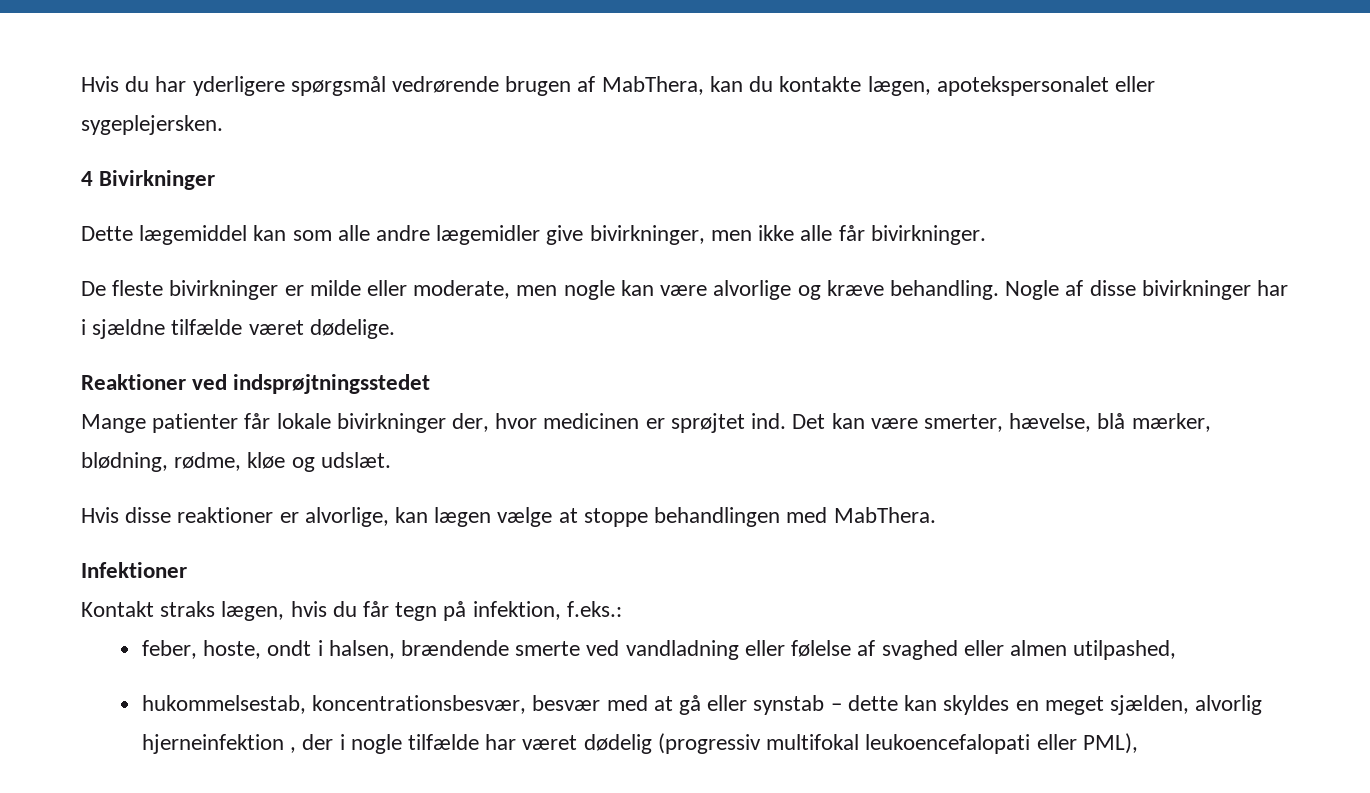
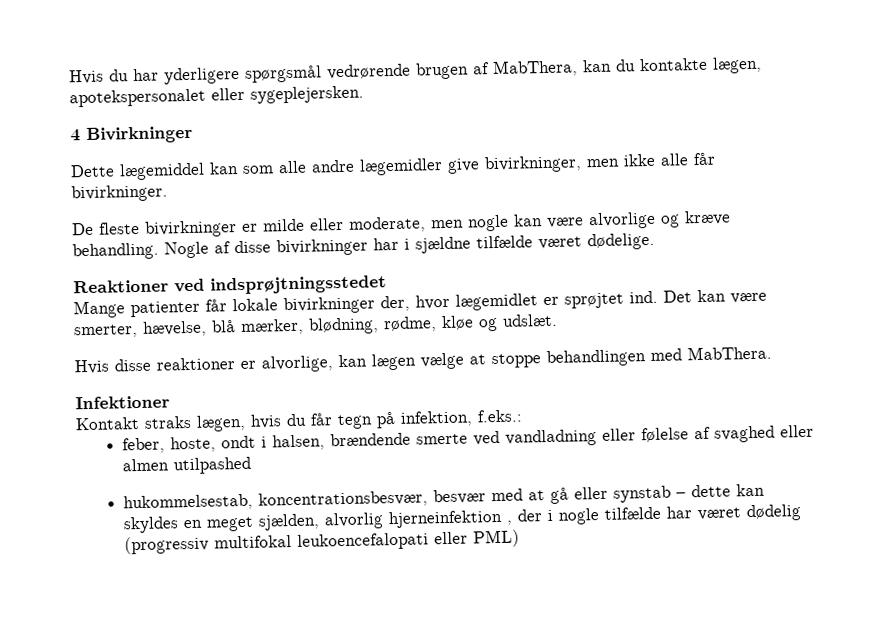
- Mange patienter får lokale bivirkninger der, hvor medicinen er sprøjtet ind.
+ Mange patienter får lokale bivirkninger der, hvor lægemidlet er sprøjtet ind.
- feber, hoste, ondt i halsen, brændende smerte ved vandladning eller følelse af svaghed eller almen utilpashed,
+ feber, hoste, ondt i halsen, brændende smerte ved vandladning eller følelse af svaghed eller almen utilpashed
- hukommelsestab, koncentrationsbesvær, besvær med at gå eller synstab – dette kan skyldes en meget sjælden, alvorlig hjerneinfektion , der i nogle tilfælde har været dødelig (progressiv multifokal leukoencefalopati eller PML),
+ hukommelsestab, koncentrationsbesvær, besvær med at gå eller synstab – dette kan skyldes en meget sjælden, alvorlig hjerneinfektion , der i nogle tilfælde har været dødelig (progressiv multifokal leukoencefalopati eller PML)

